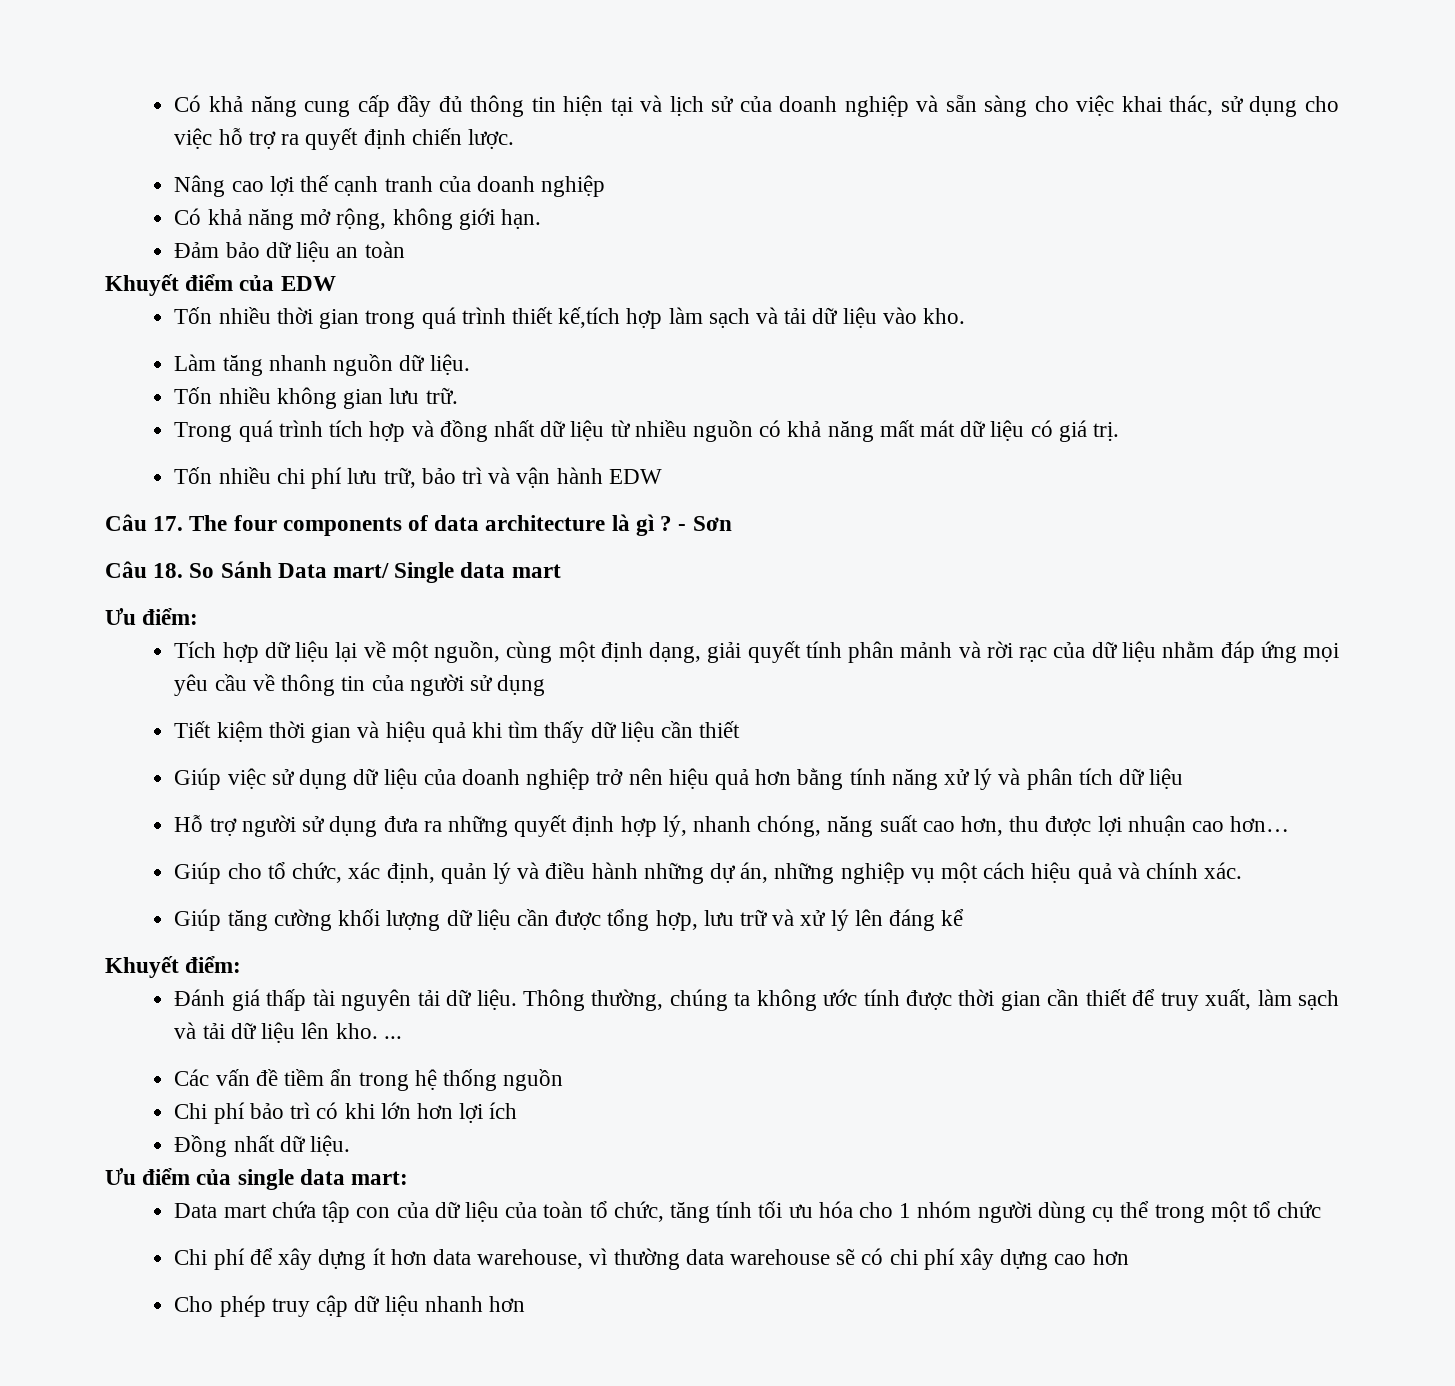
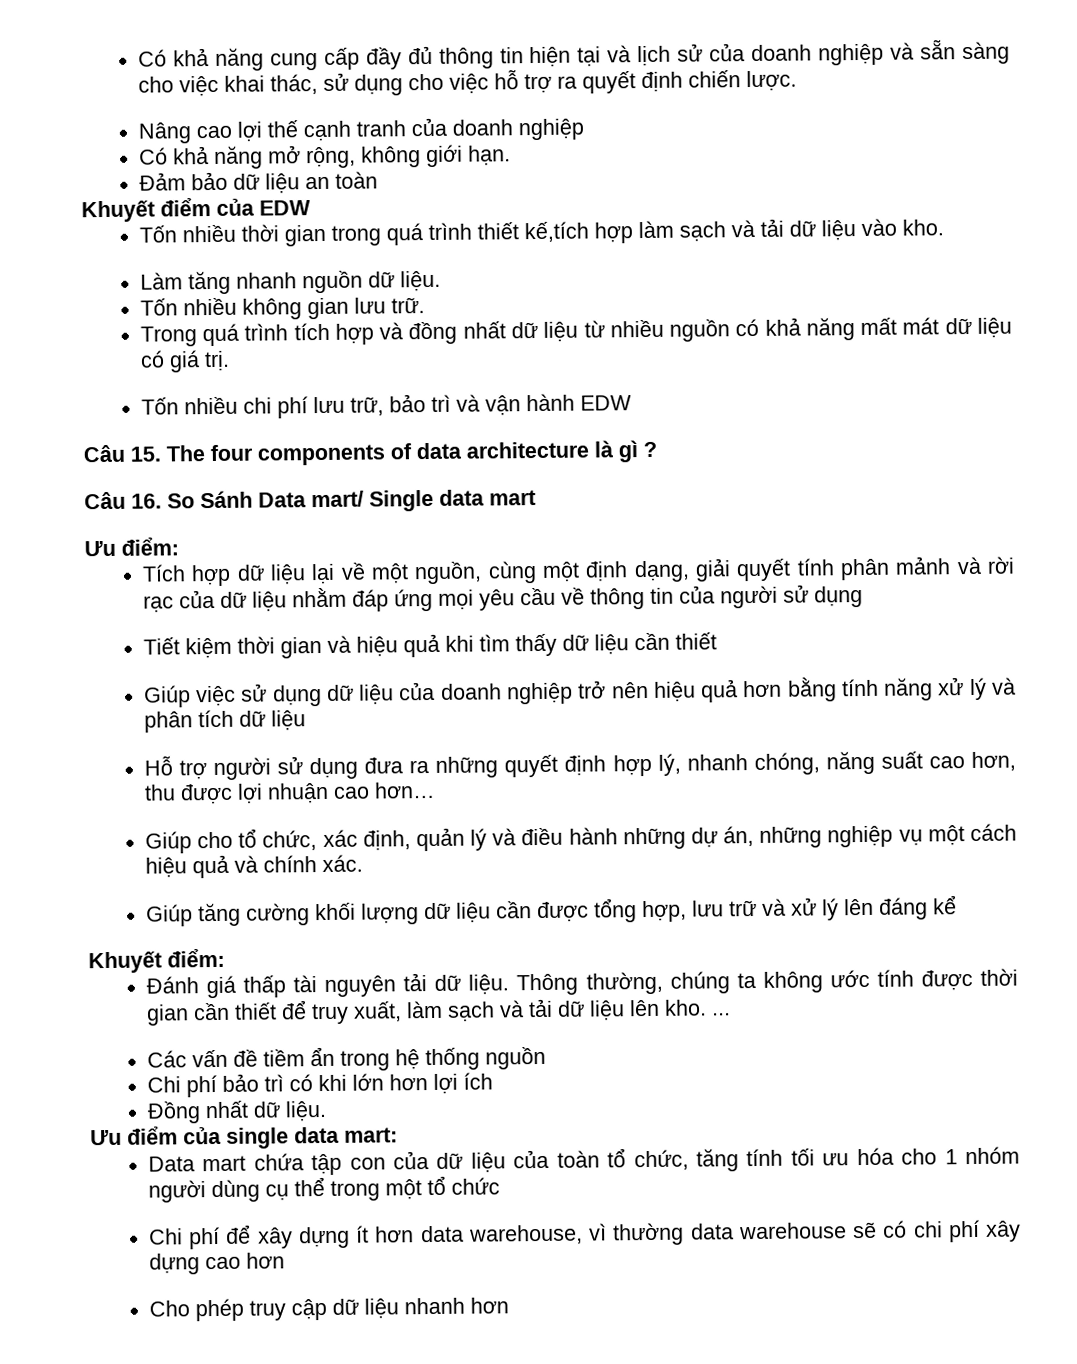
- Câu 17. The four components of data architecture là gì ? - Sơn
- Câu 18. So Sánh Data mart/ Single data mart
+ Câu 15. The four components of data architecture là gì ?
+ Câu 16. So Sánh Data mart/ Single data mart

